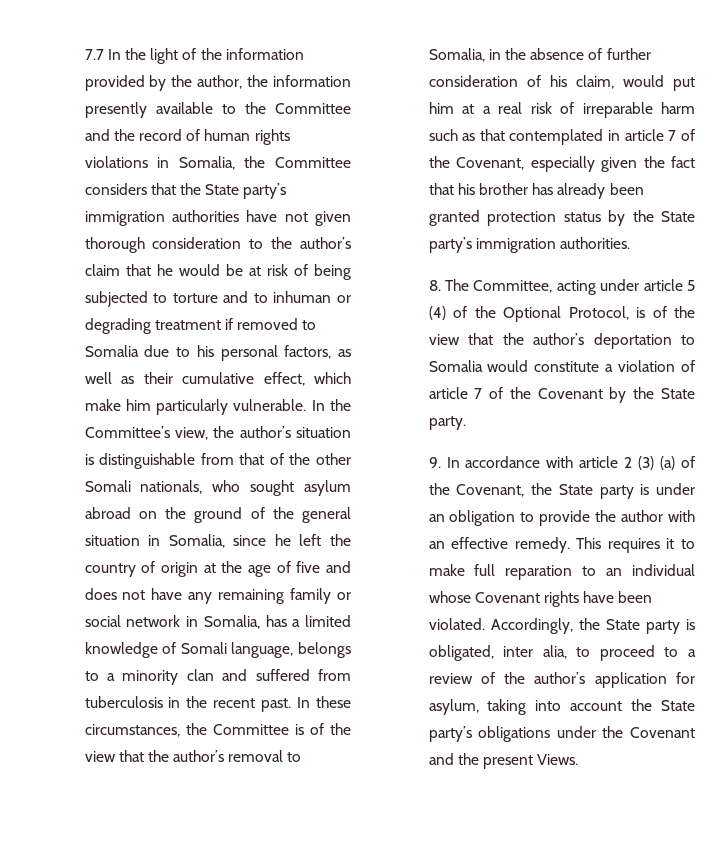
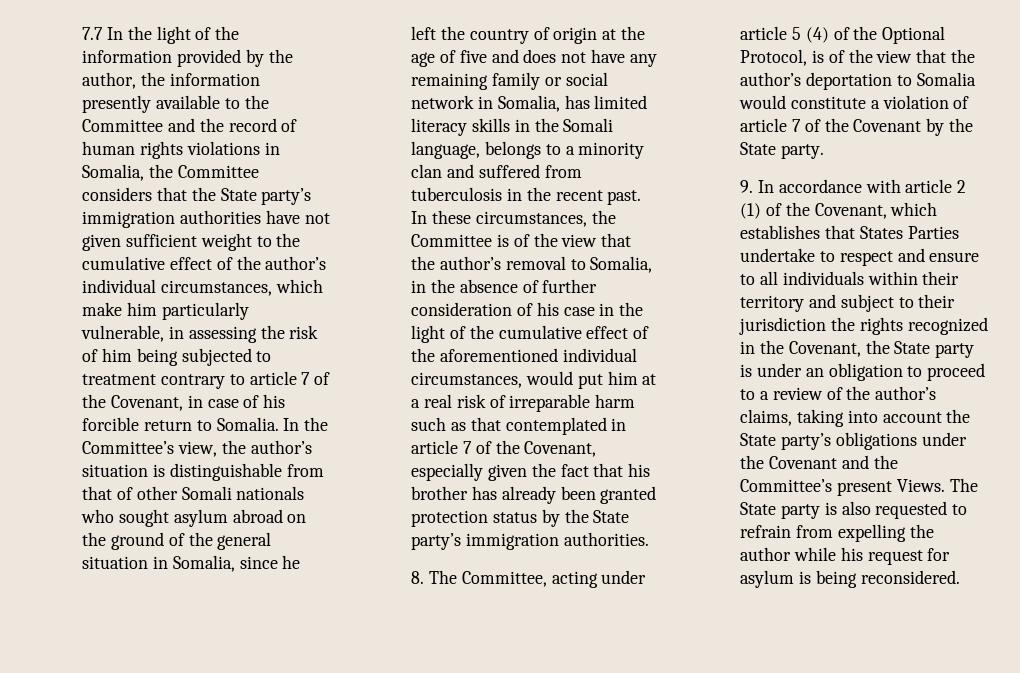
- 7.7 In the light of the information provided by the author, the information presently available to the Committee and the record of human rights violations in Somalia, the Committee considers that the State party’s immigration authorities have not given thorough consideration to the author’s claim that he would be at risk of being subjected to torture and to inhuman or degrading treatment if removed to Somalia due to his personal factors, as well as their cumulative effect, which make him particularly vulnerable.
+ 7.7 In the light of the information provided by the author, the information presently available to the Committee and the record of human rights violations in Somalia, the Committee considers that the State party’s immigration authorities have not given sufficient weight to the cumulative effect of the author’s individual circumstances, which make him particularly vulnerable, in assessing the risk of him being subjected to treatment contrary to article 7 of the Covenant, in case of his forcible return to Somalia.
- In the Committee’s view, the author’s situation is distinguishable from that of the other Somali nationals, who sought asylum abroad on the ground of the general situation in Somalia, since he left the country of origin at the age of five and does not have any remaining family or social network in Somalia, has a limited knowledge of Somali language, belongs to a minority clan and suffered from tuberculosis in the recent past.
+ In the Committee’s view, the author’s situation is distinguishable from that of other Somali nationals who sought asylum abroad on the ground of the general situation in Somalia, since he left the country of origin at the age of five and does not have any remaining family or social network in Somalia, has limited literacy skills in the Somali language, belongs to a minority clan and suffered from tuberculosis in the recent past.
- In these circumstances, the Committee is of the view that the author’s removal to Somalia, in the absence of further consideration of his claim, would put him at a real risk of irreparable harm such as that contemplated in article 7 of the Covenant, especially given the fact that his brother has already been granted protection status by the State party’s immigration authorities.
+ In these circumstances, the Committee is of the view that the author’s removal to Somalia, in the absence of further consideration of his case in the light of the cumulative effect of the aforementioned individual circumstances, would put him at a real risk of irreparable harm such as that contemplated in article 7 of the Covenant, especially given the fact that his brother has already been granted protection status by the State party’s immigration authorities.
- 9. In accordance with article 2 (3) (a) of the Covenant, the State party is under an obligation to provide the author with an effective remedy. This requires it to make full reparation to an individual whose Covenant rights have been violated. Accordingly, the State party is obligated, inter alia, to proceed to a review of the author’s application for asylum, taking into account the State party’s obligations under the Covenant and the present Views.
+ 9. In accordance with article 2 (1) of the Covenant, which establishes that States Parties undertake to respect and ensure to all individuals within their territory and subject to their jurisdiction the rights recognized in the Covenant, the State party is under an obligation to proceed to a review of the author’s claims, taking into account the State party’s obligations under the Covenant and the Committee’s present Views.
+ The State party is also requested to refrain from expelling the author while his request for asylum is being reconsidered.

